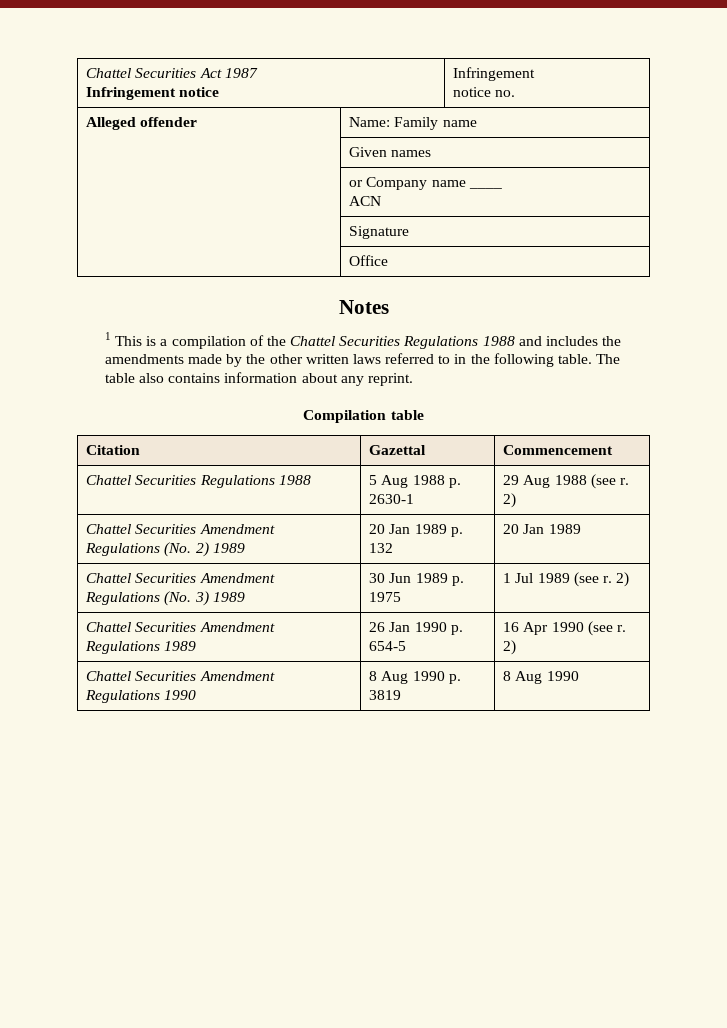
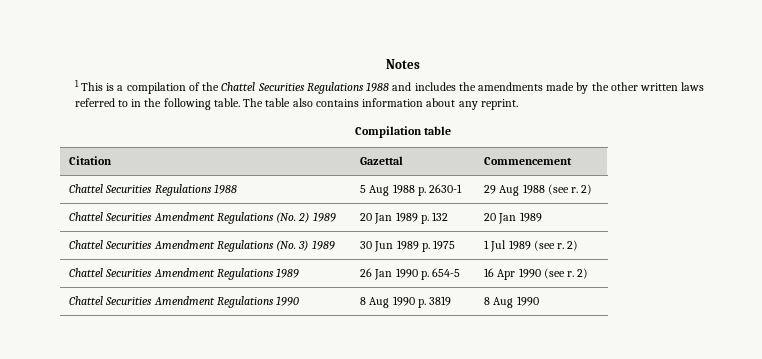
- Chattel Securities Act 1987
- Infringement notice | Infringement
- notice no.
- Alleged offender | Name: Family name
- | Given names
- | or Company name ____
- ACN
- | Signature
- | Office

